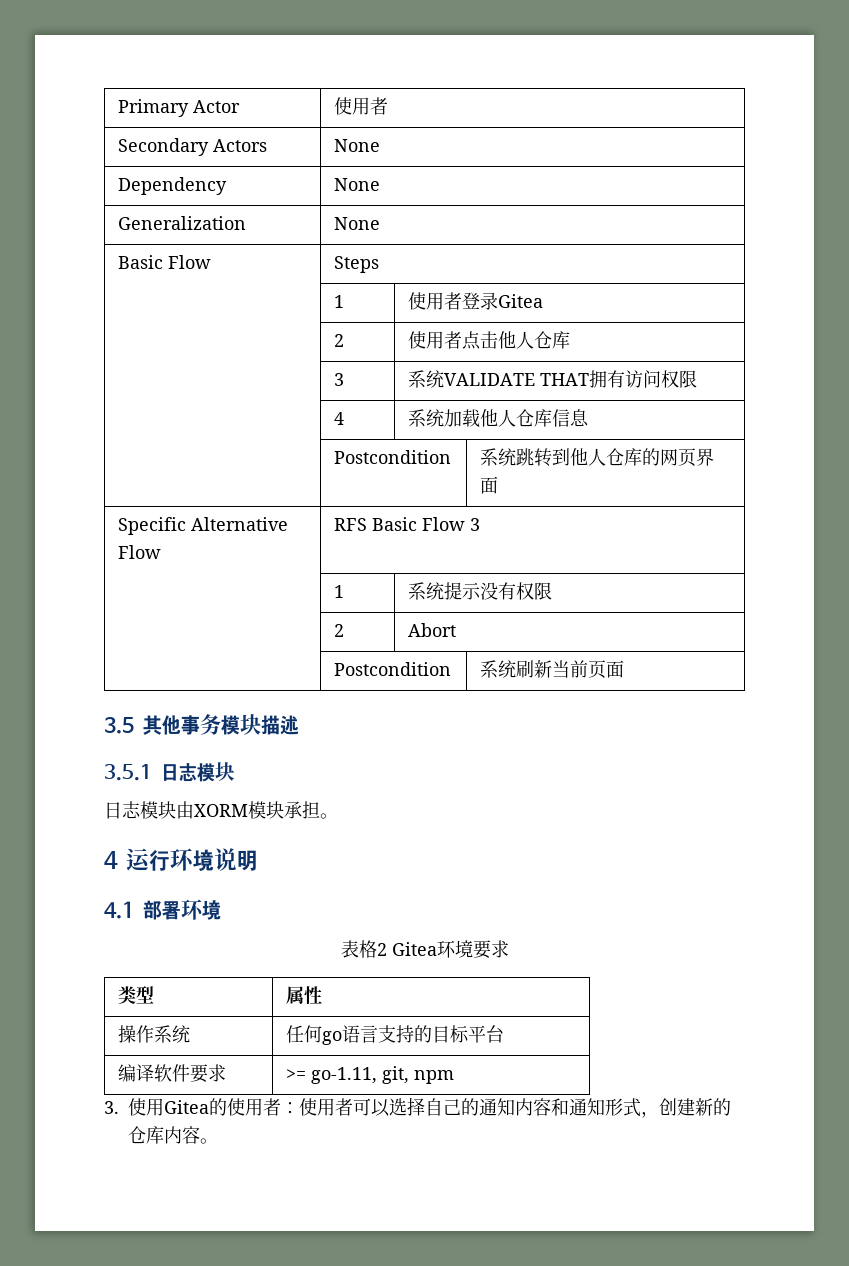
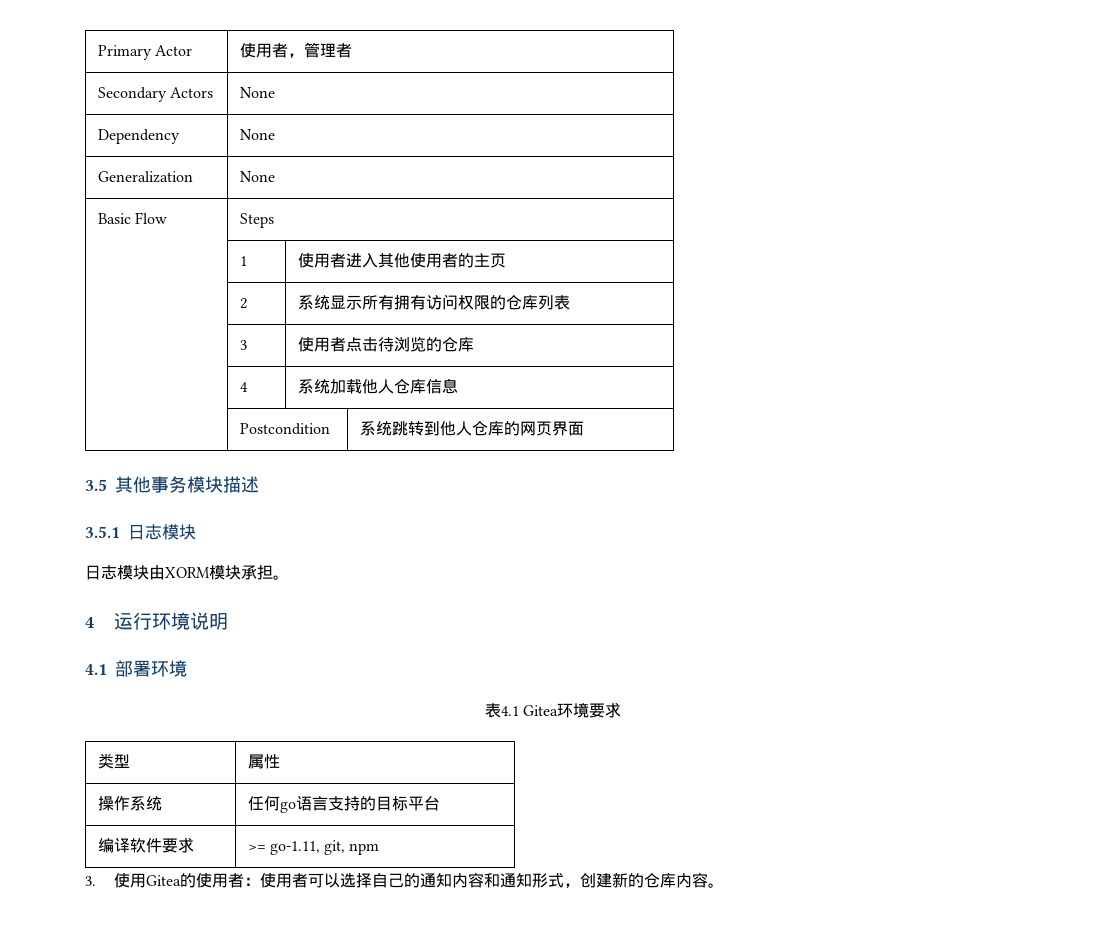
- Primary Actor | 使用者
+ Primary Actor | 使用者，管理者
- | 1 | 使用者登录Gitea
- | 2 | 使用者点击他人仓库
- | 3 | 系统VALIDATE THAT拥有访问权限
+ | 1 | 使用者进入其他使用者的主页
+ | 2 | 系统显示所有拥有访问权限的仓库列表
+ | 3 | 使用者点击待浏览的仓库
- Specific Alternative Flow | RFS Basic Flow 3
- | 1 | 系统提示没有权限
- | 2 | Abort
- | Postcondition | 系统刷新当前页面
- 表格2 Gitea环境要求
+ 表4.1 Gitea环境要求

